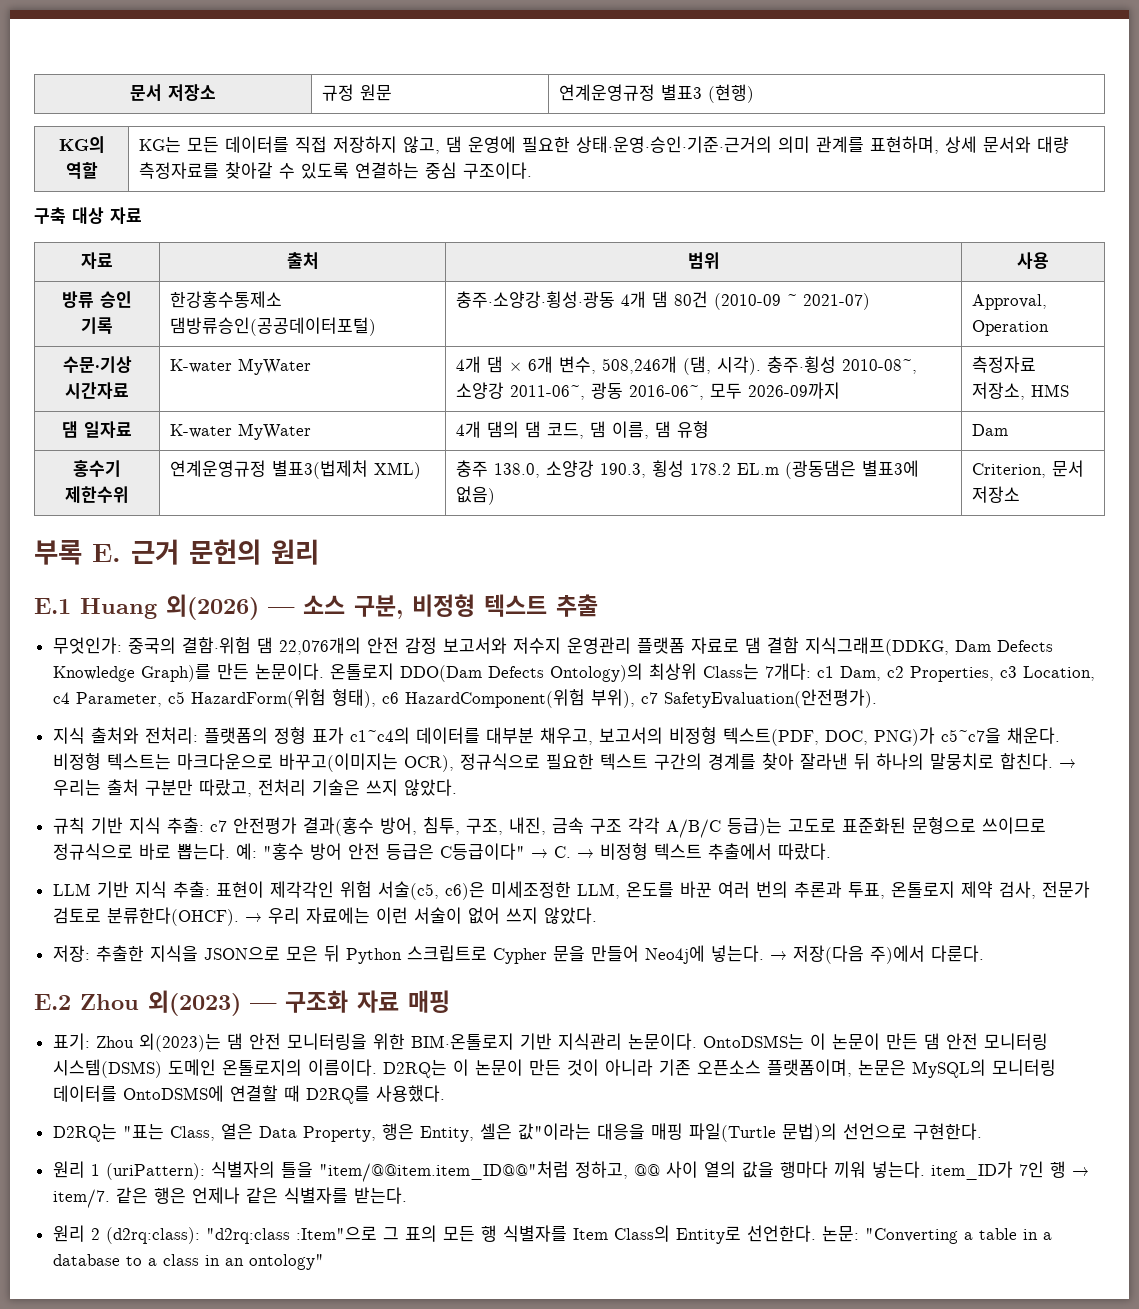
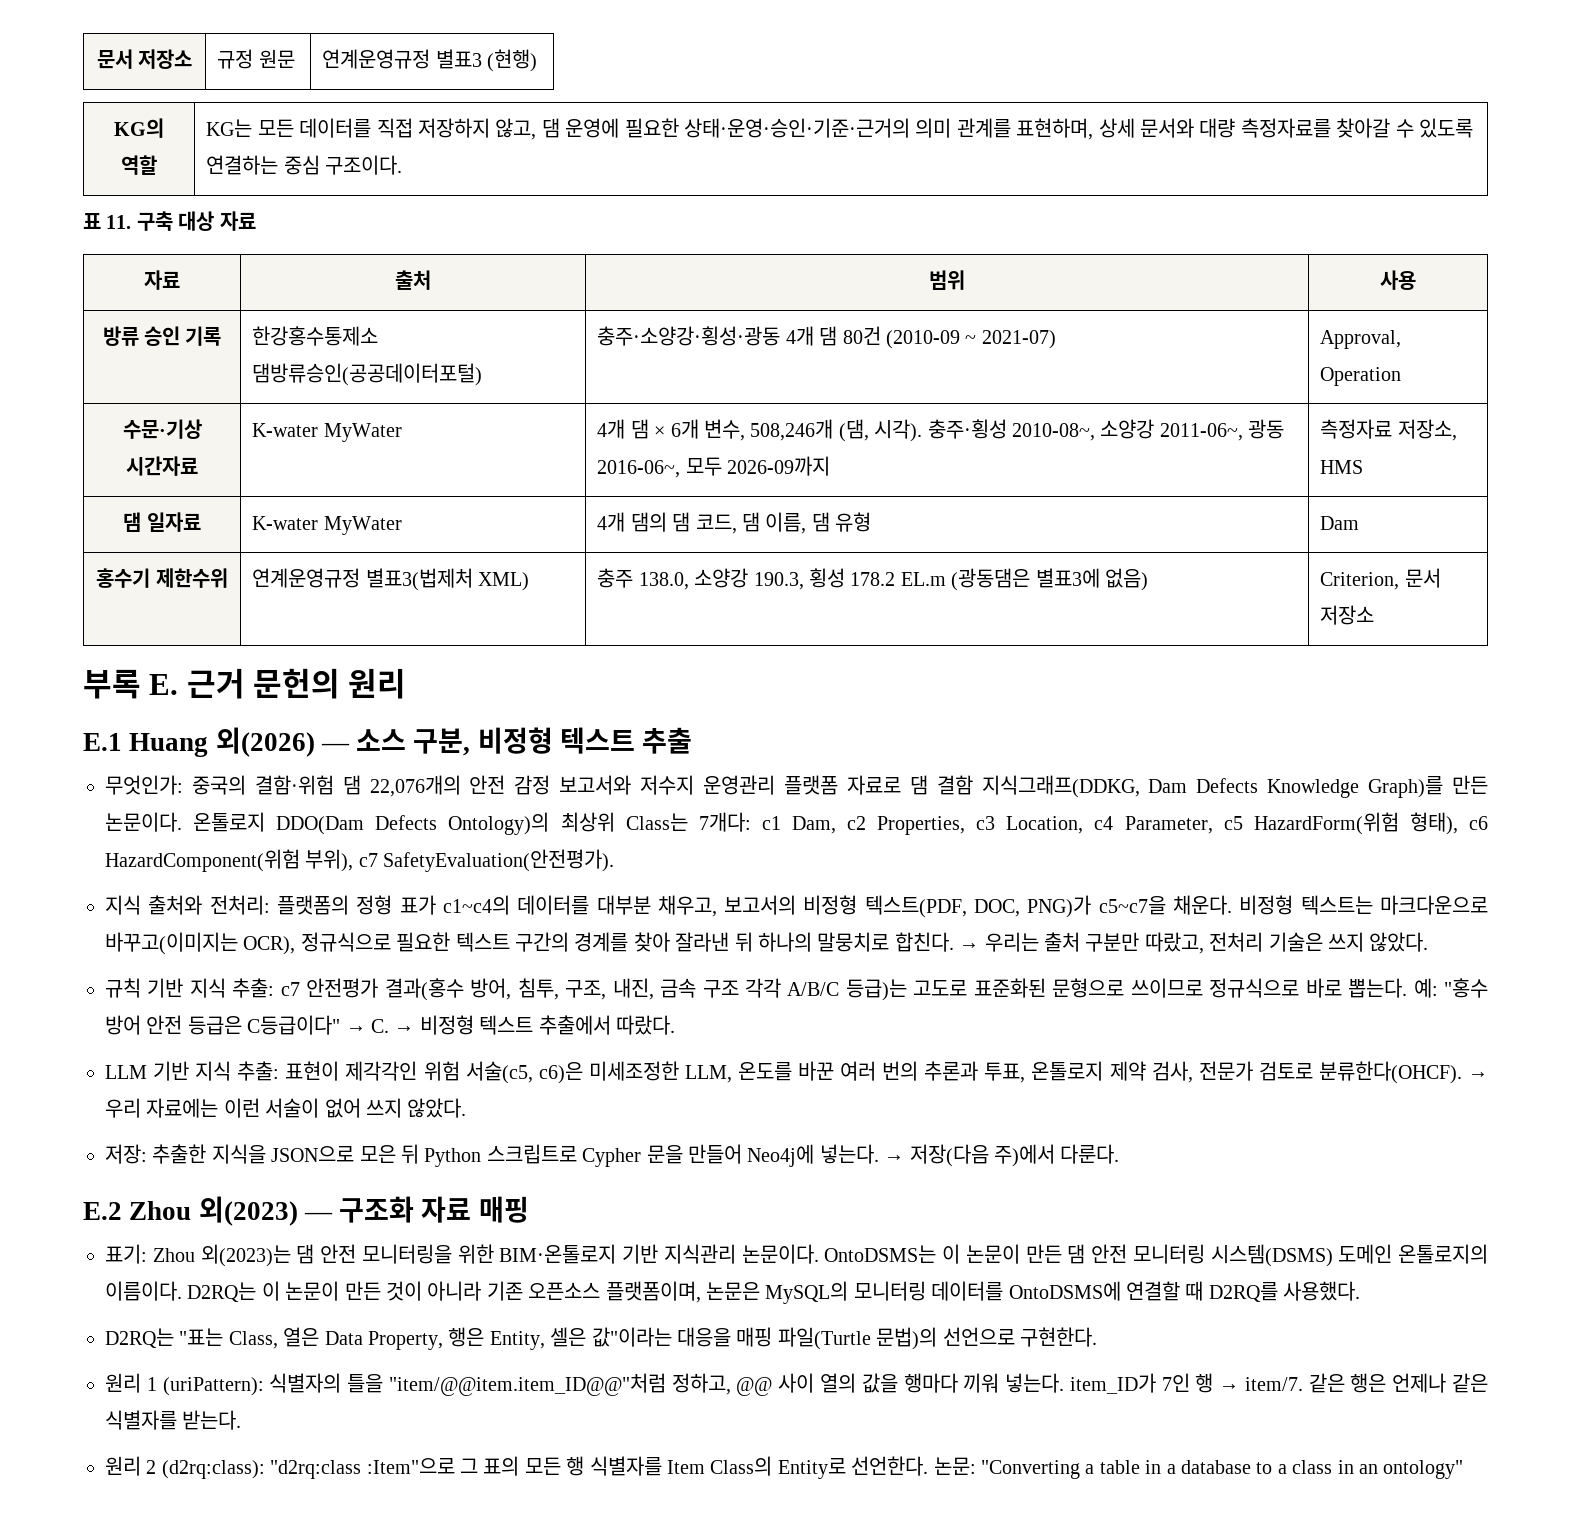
- 구축 대상 자료
+ 표 11. 구축 대상 자료

